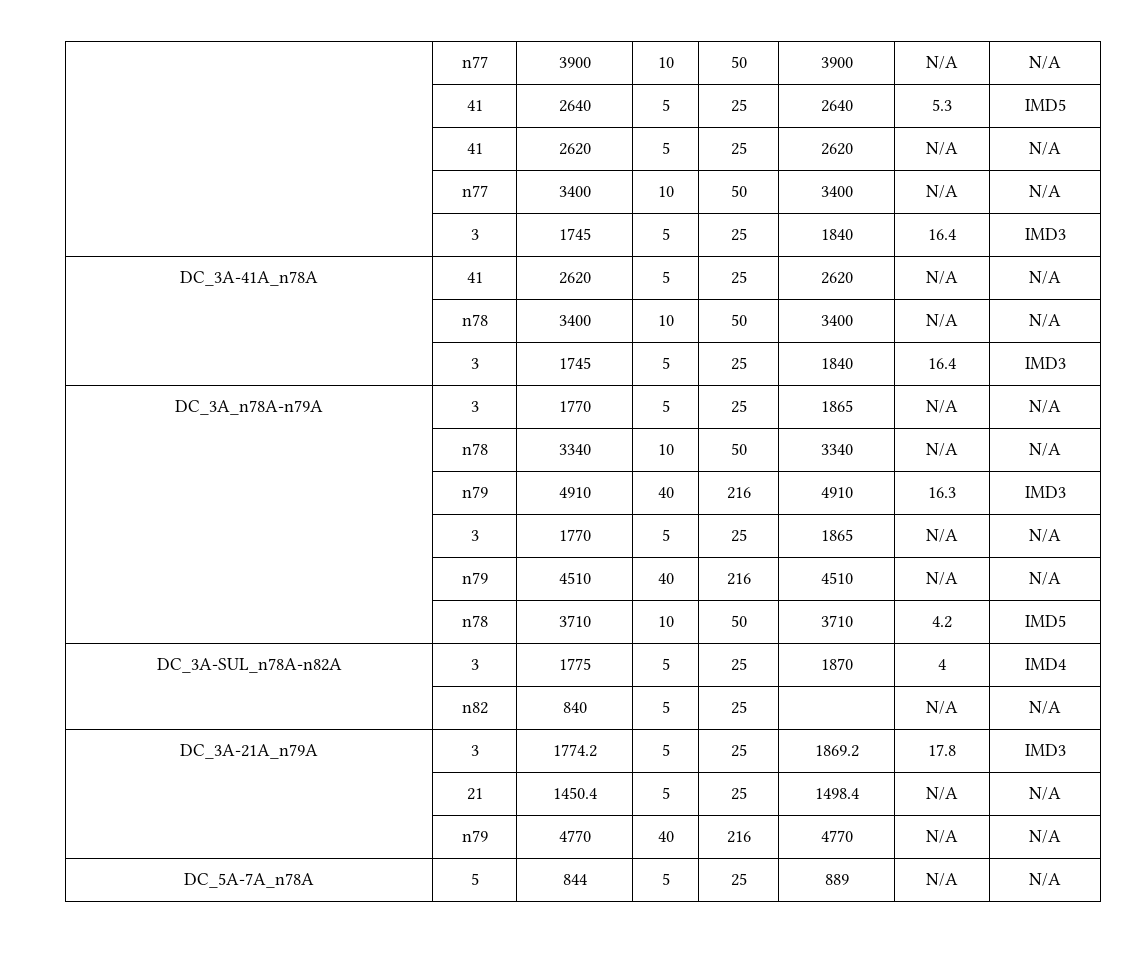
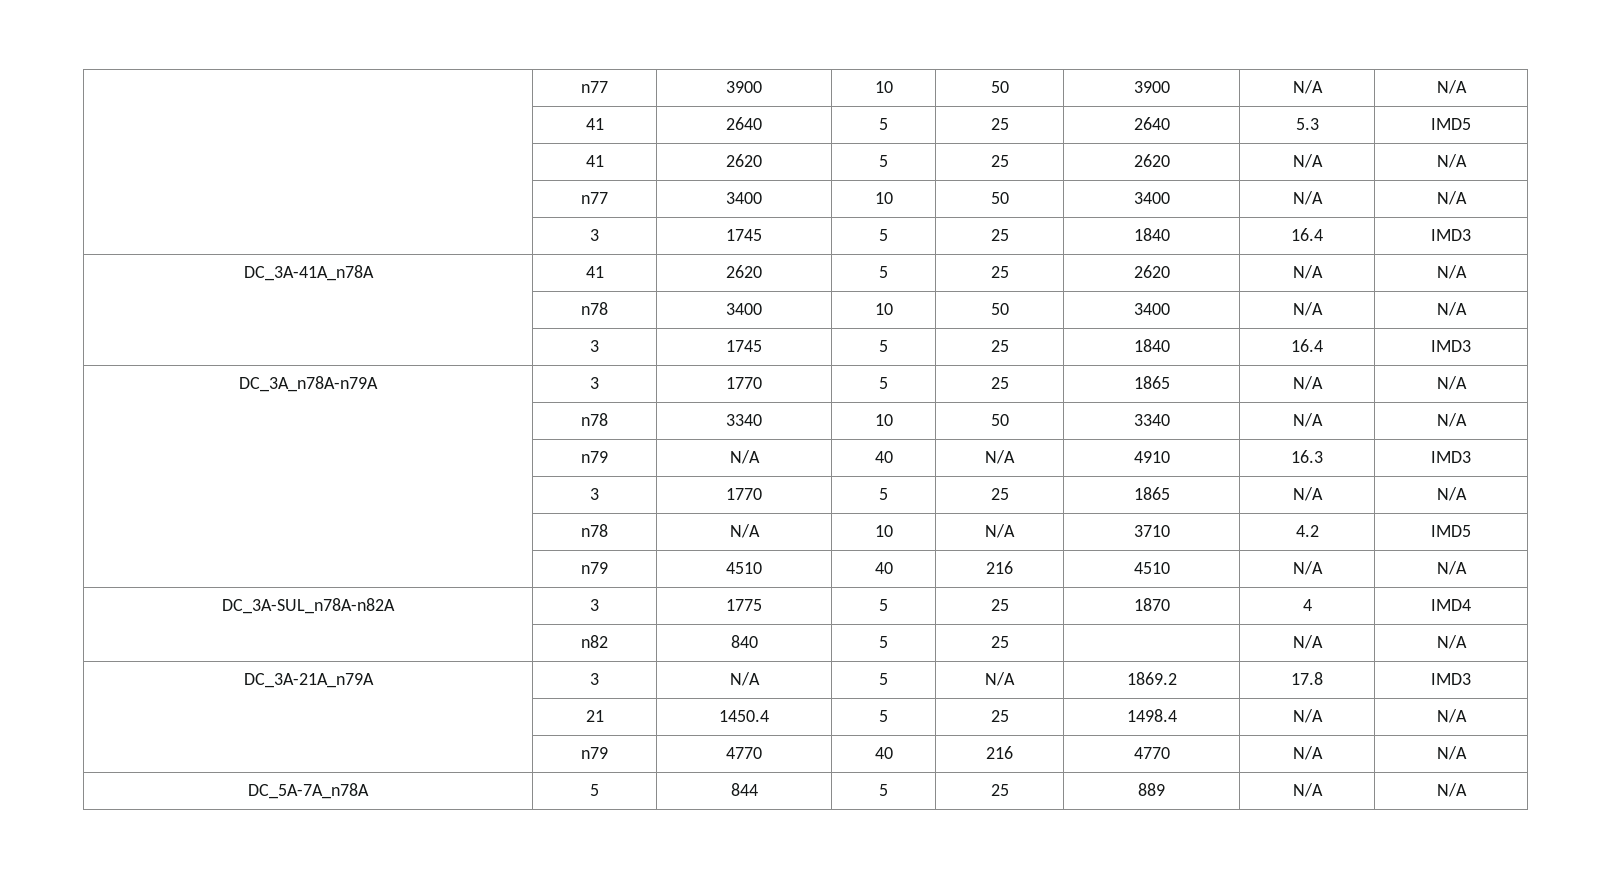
- | n79 | 4910 | 40 | 216 | 4910 | 16.3 | IMD3
+ | n79 | N/A | 40 | N/A | 4910 | 16.3 | IMD3
+ | n78 | N/A | 10 | N/A | 3710 | 4.2 | IMD5
- | n78 | 3710 | 10 | 50 | 3710 | 4.2 | IMD5
- DC_3A-21A_n79A | 3 | 1774.2 | 5 | 25 | 1869.2 | 17.8 | IMD3
+ DC_3A-21A_n79A | 3 | N/A | 5 | N/A | 1869.2 | 17.8 | IMD3

